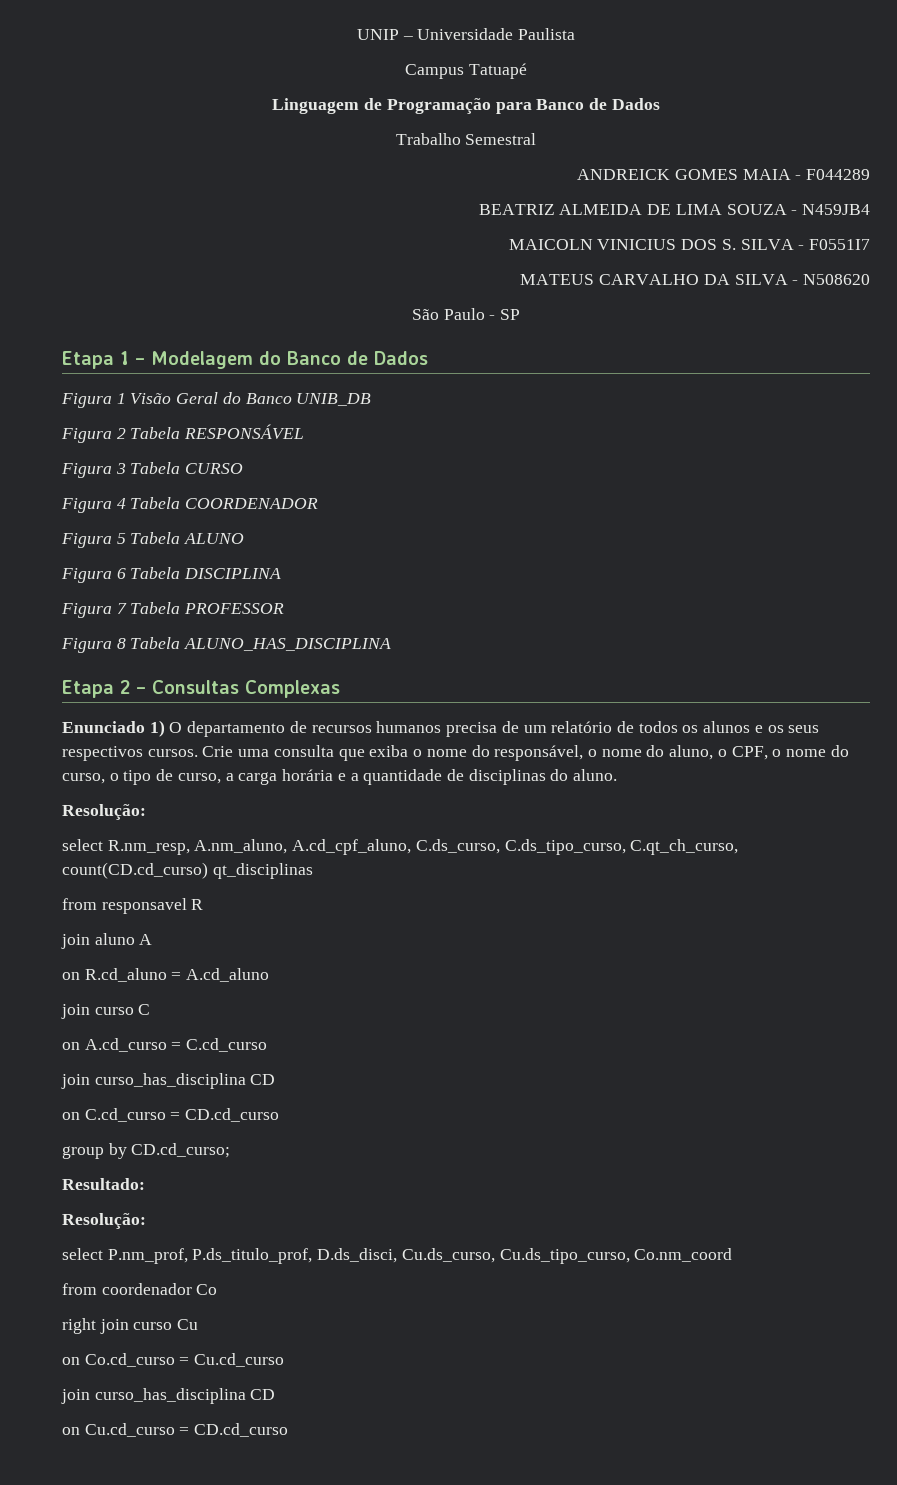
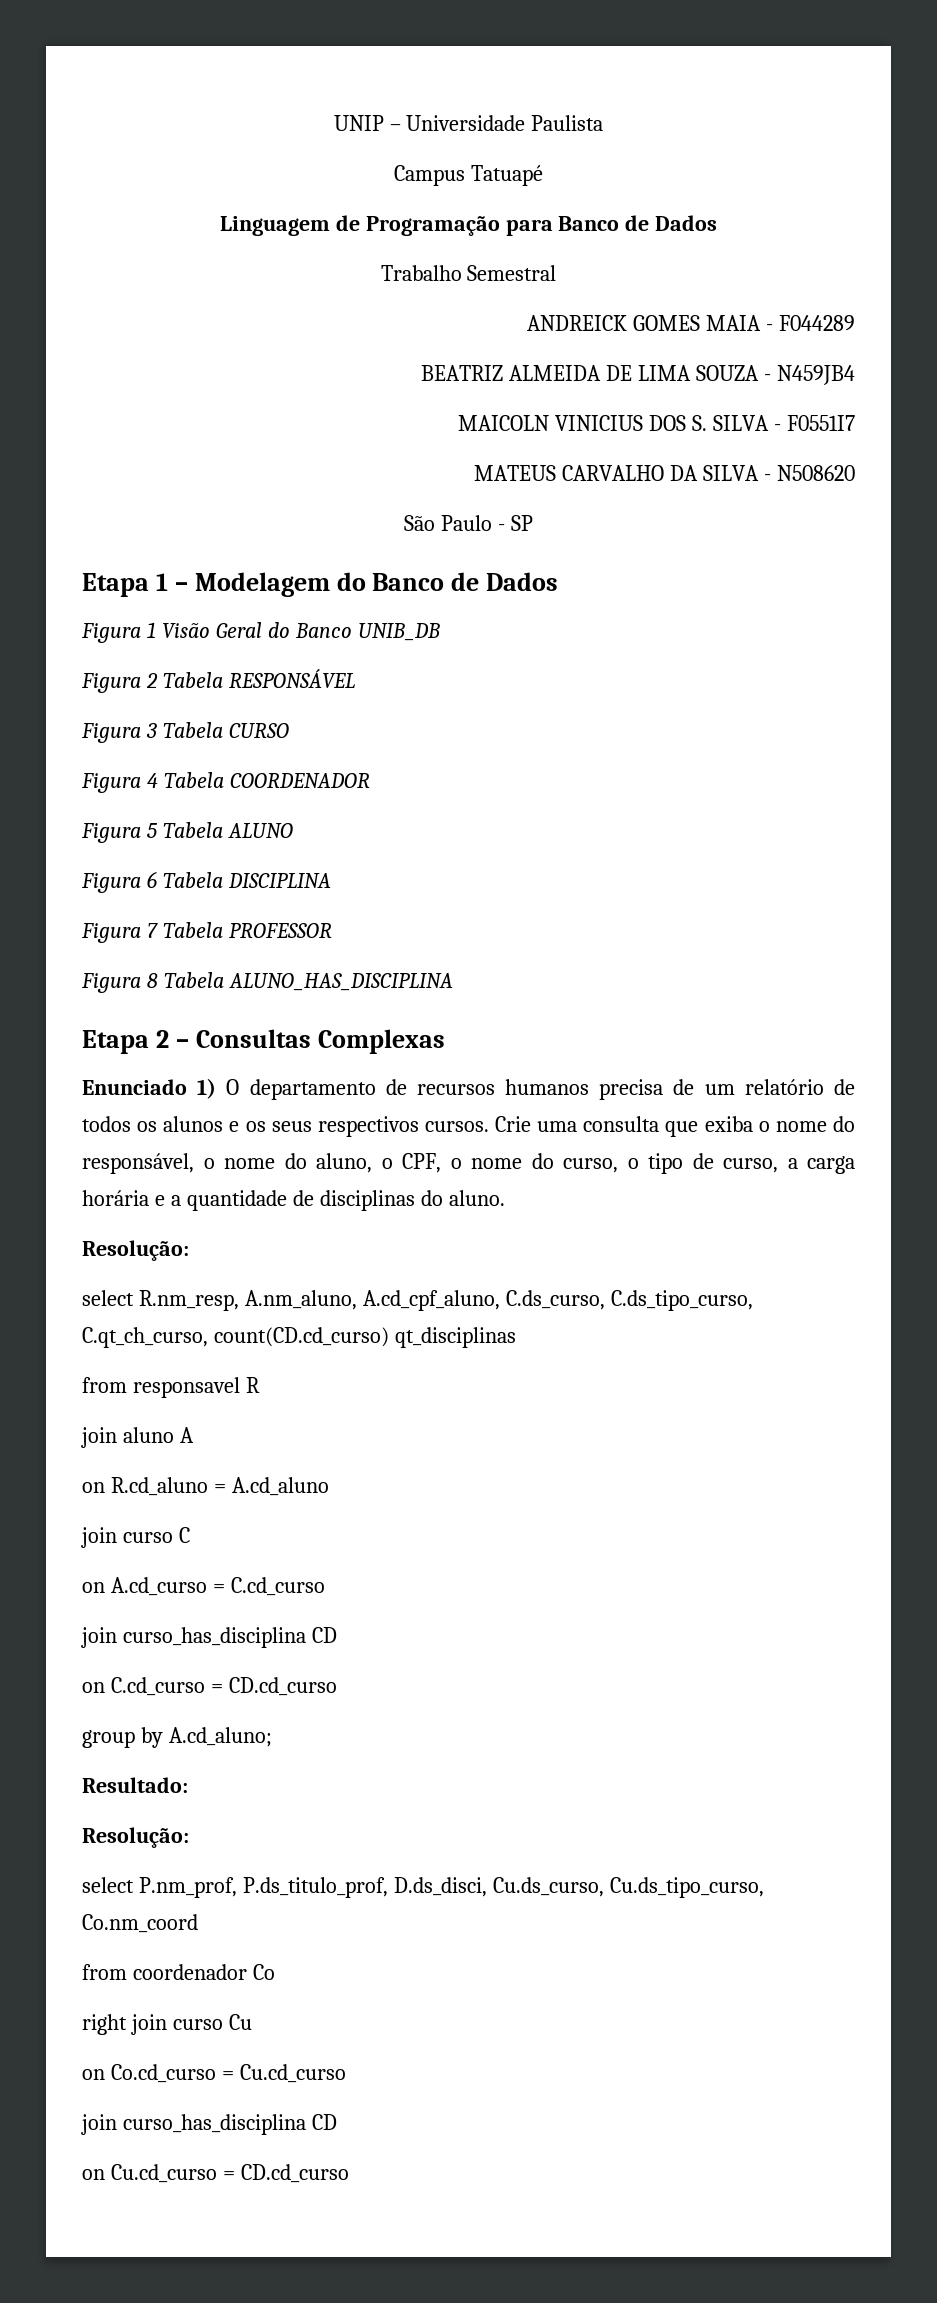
- group by CD.cd_curso;
+ group by A.cd_aluno;

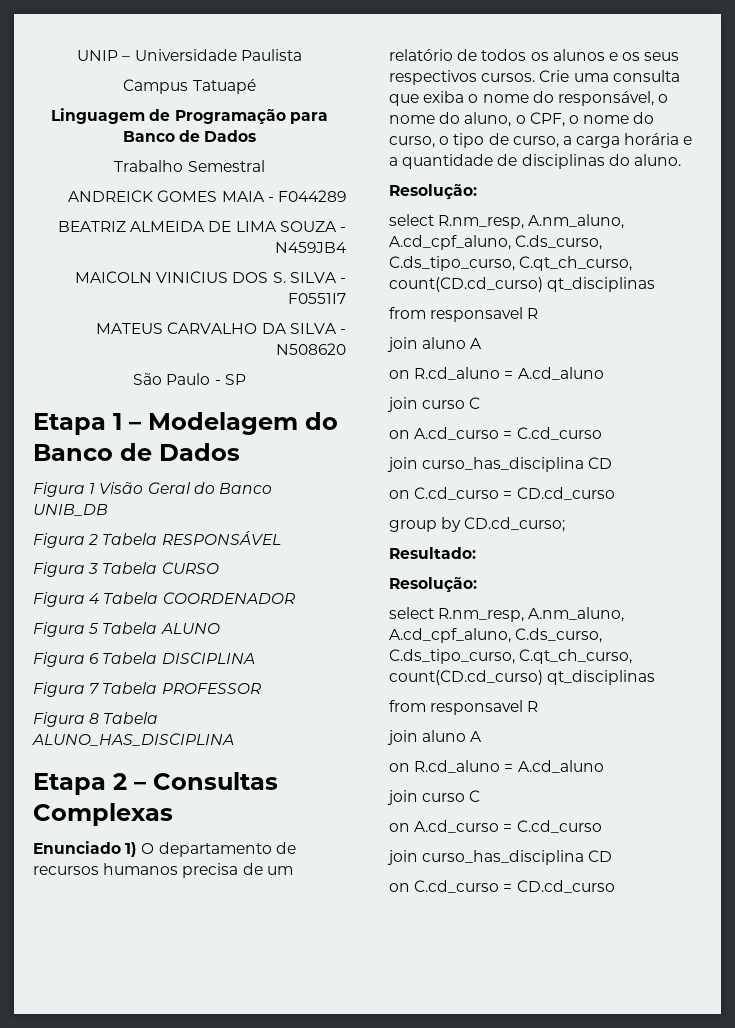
- group by A.cd_aluno;
+ group by CD.cd_curso;
  Resultado:
  Resolução:
- select P.nm_prof, P.ds_titulo_prof, D.ds_disci, Cu.ds_curso, Cu.ds_tipo_curso, Co.nm_coord
- from coordenador Co
- right join curso Cu
- on Co.cd_curso = Cu.cd_curso
+ select R.nm_resp, A.nm_aluno, A.cd_cpf_aluno, C.ds_curso, C.ds_tipo_curso, C.qt_ch_curso, count(CD.cd_curso) qt_disciplinas
+ from responsavel R
+ join aluno A
+ on R.cd_aluno = A.cd_aluno
+ join curso C
+ on A.cd_curso = C.cd_curso
  join curso_has_disciplina CD
- on Cu.cd_curso = CD.cd_curso
+ on C.cd_curso = CD.cd_curso

